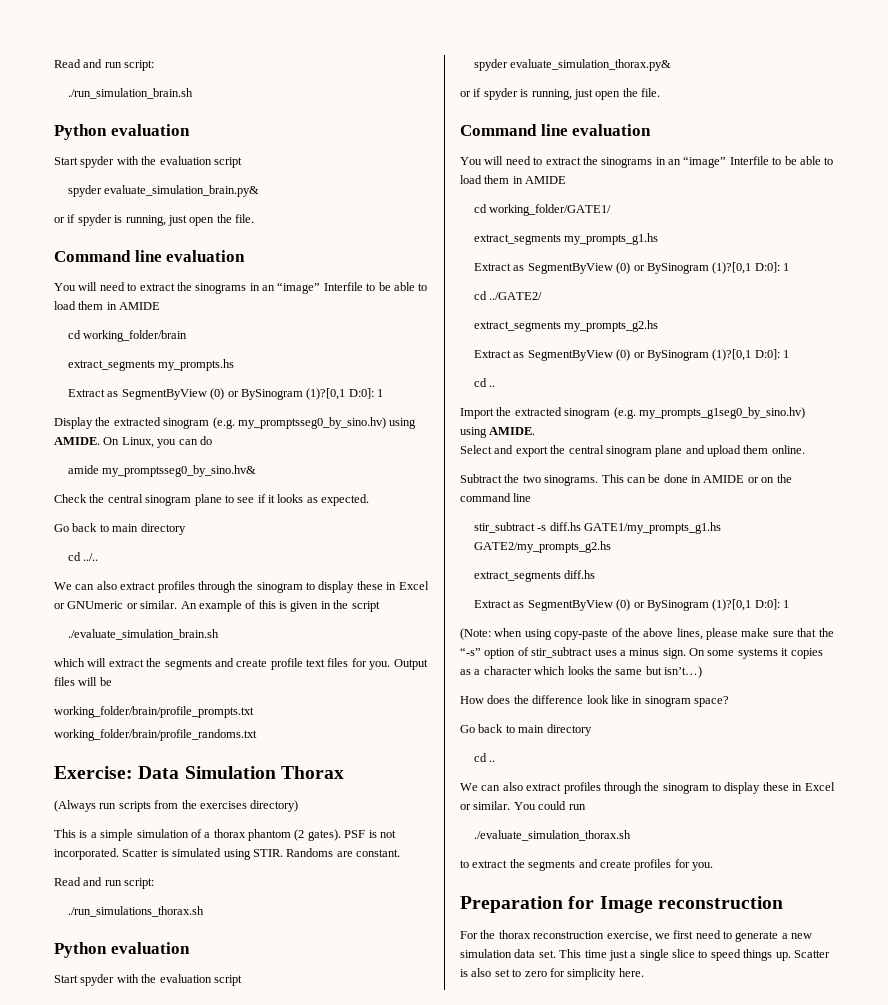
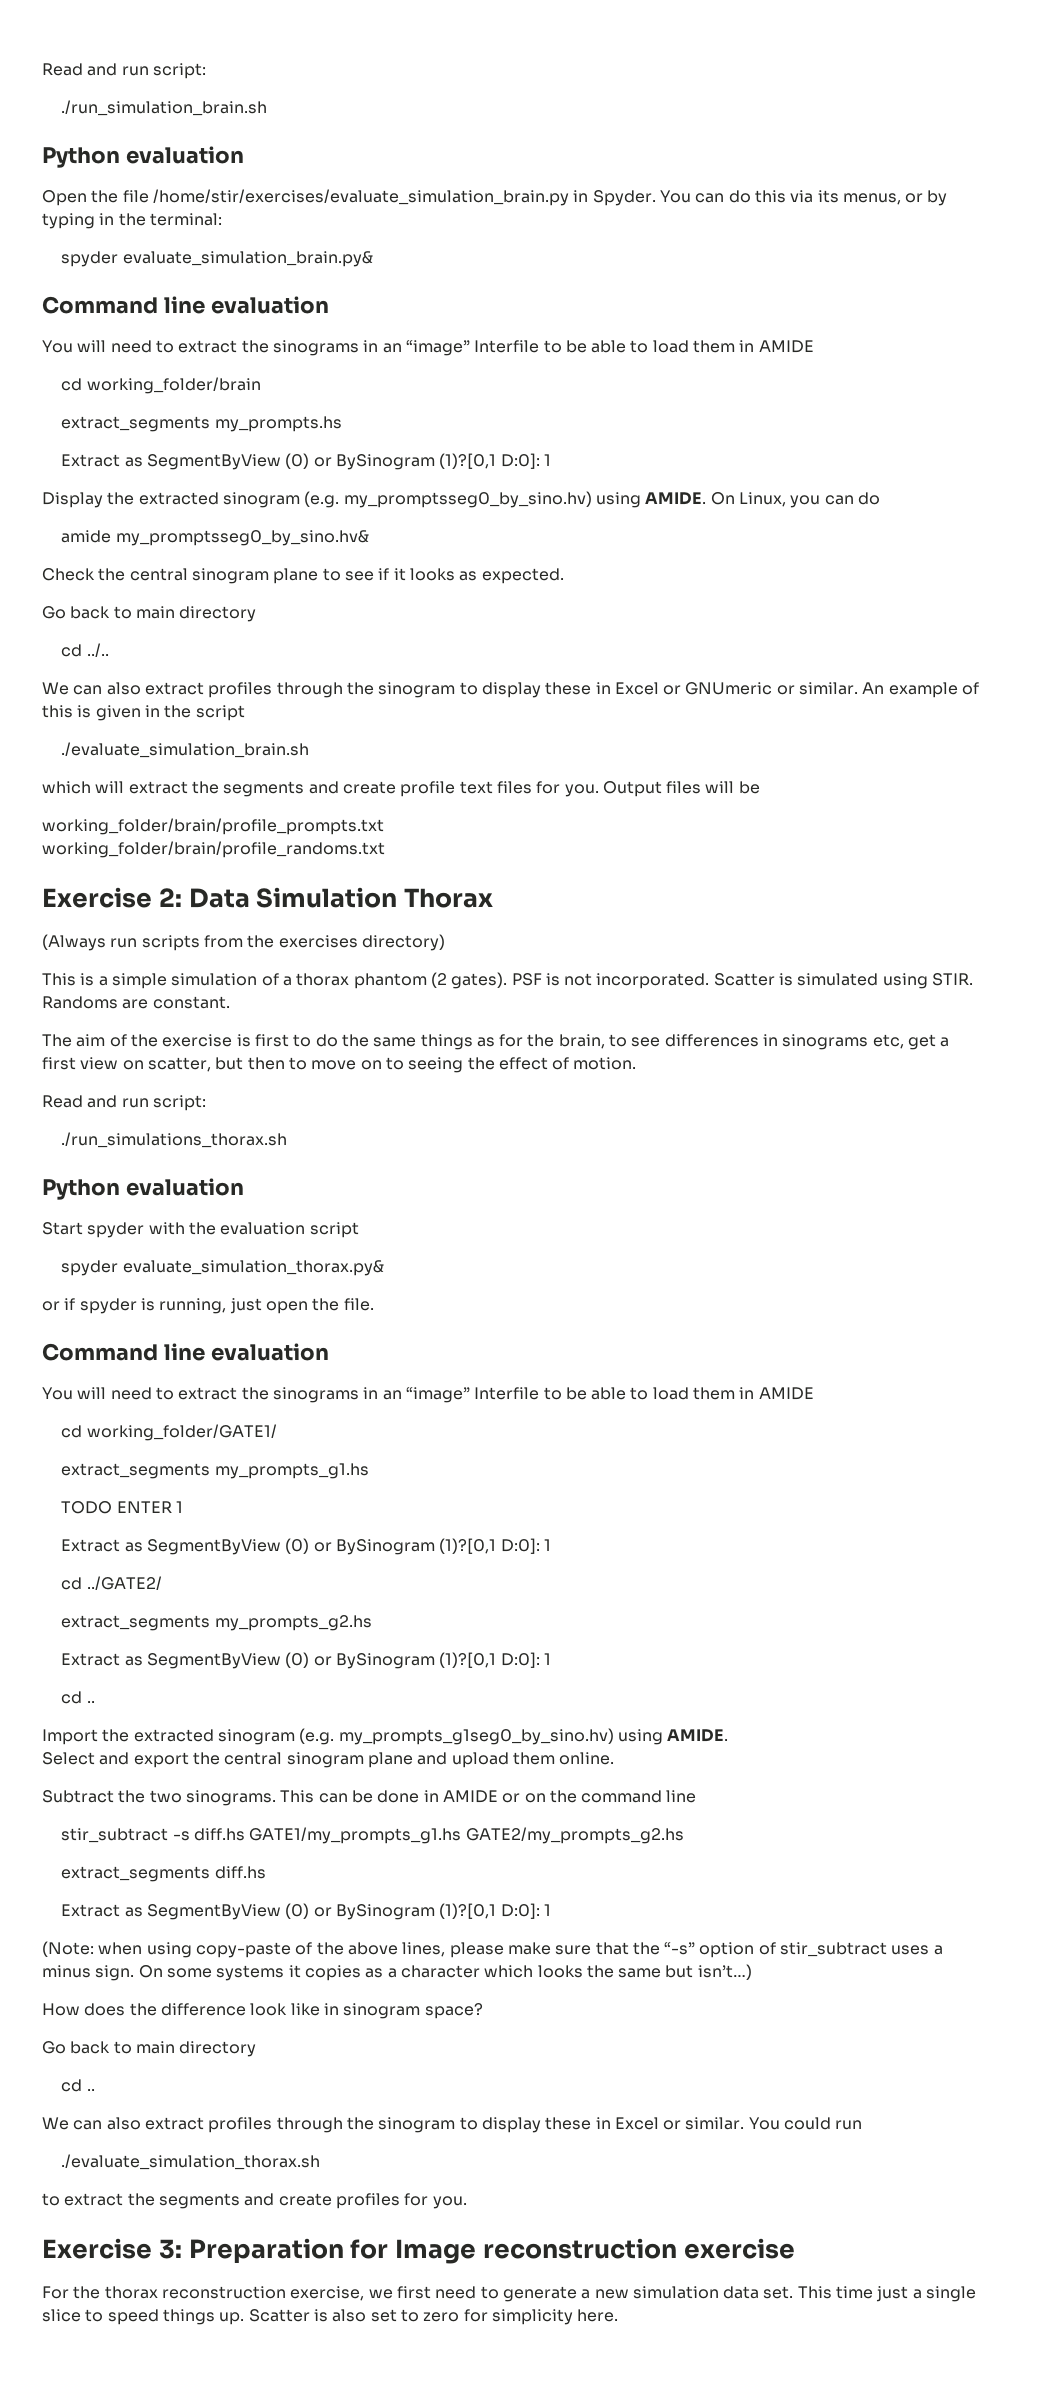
  ./run_simulation_brain.sh
  Python evaluation
- Start spyder with the evaluation script
+ Open the file /home/stir/exercises/evaluate_simulation_brain.py in Spyder. You can do this via its menus, or by typing in the terminal:
  spyder evaluate_simulation_brain.py&
- or if spyder is running, just open the file.
- Exercise: Data Simulation Thorax
+ Exercise 2: Data Simulation Thorax
+ The aim of the exercise is first to do the same things as for the brain, to see differences in sinograms etc, get a first view on scatter, but then to move on to seeing the effect of motion.
+ TODO ENTER 1
- Preparation for Image reconstruction
+ Exercise 3: Preparation for Image reconstruction exercise

